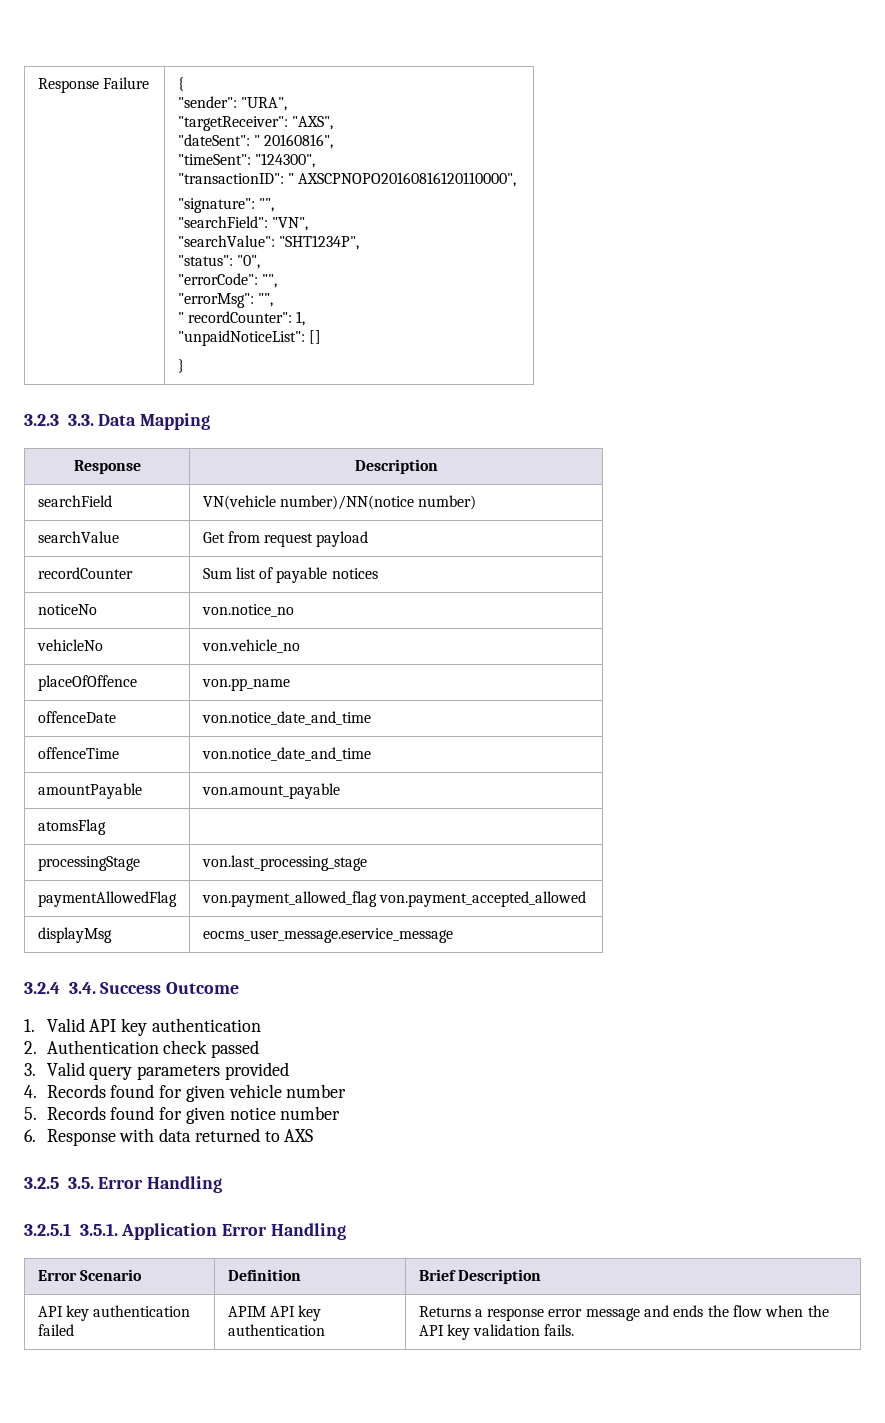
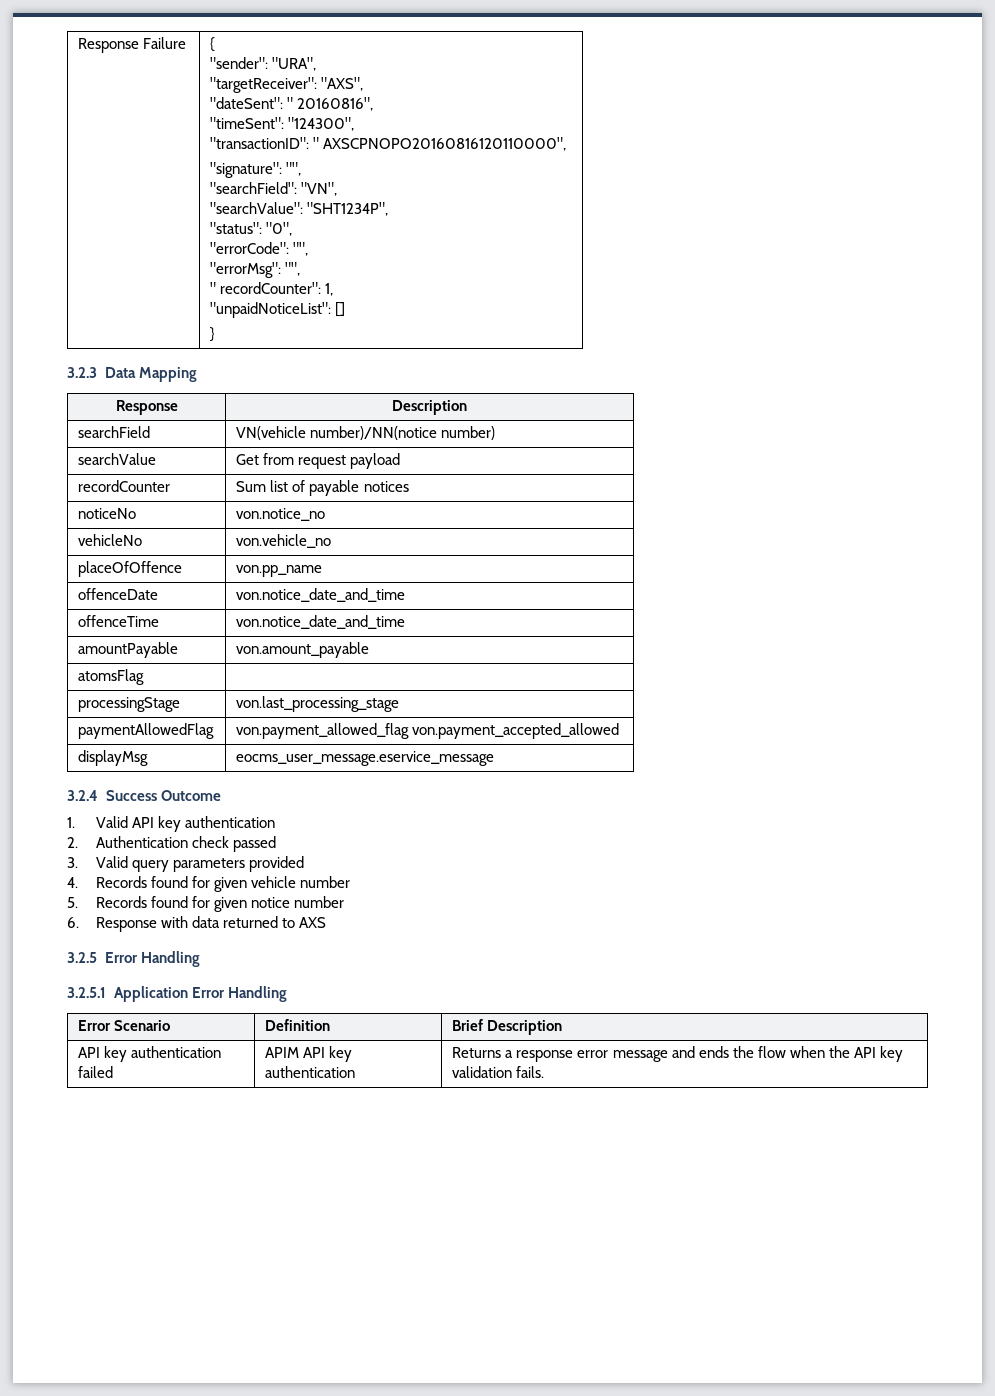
- 3.2.3 3.3. Data Mapping
+ 3.2.3 Data Mapping
- 3.2.4 3.4. Success Outcome
+ 3.2.4 Success Outcome
- 3.2.5 3.5. Error Handling
+ 3.2.5 Error Handling
- 3.2.5.1 3.5.1. Application Error Handling
+ 3.2.5.1 Application Error Handling

